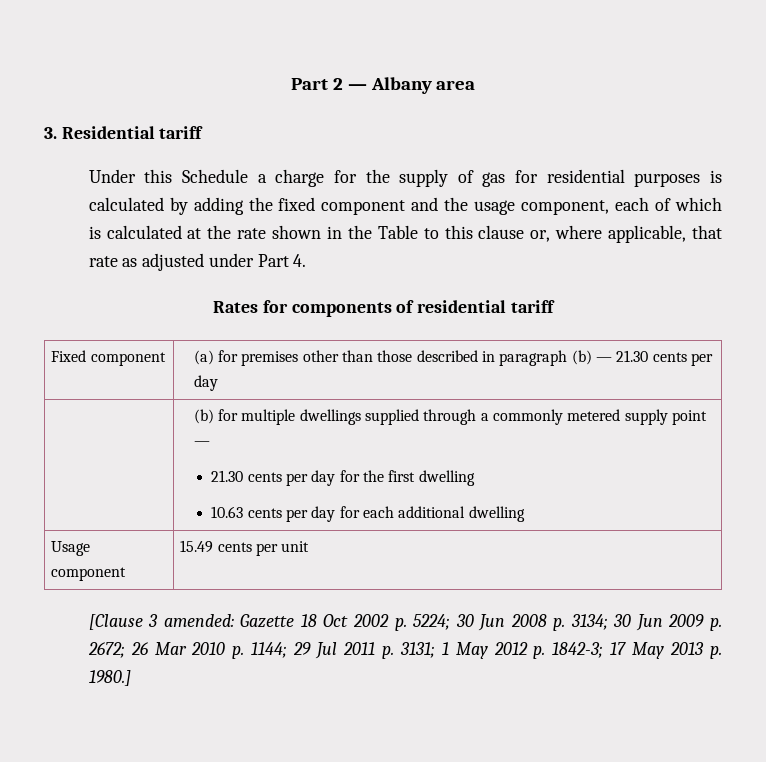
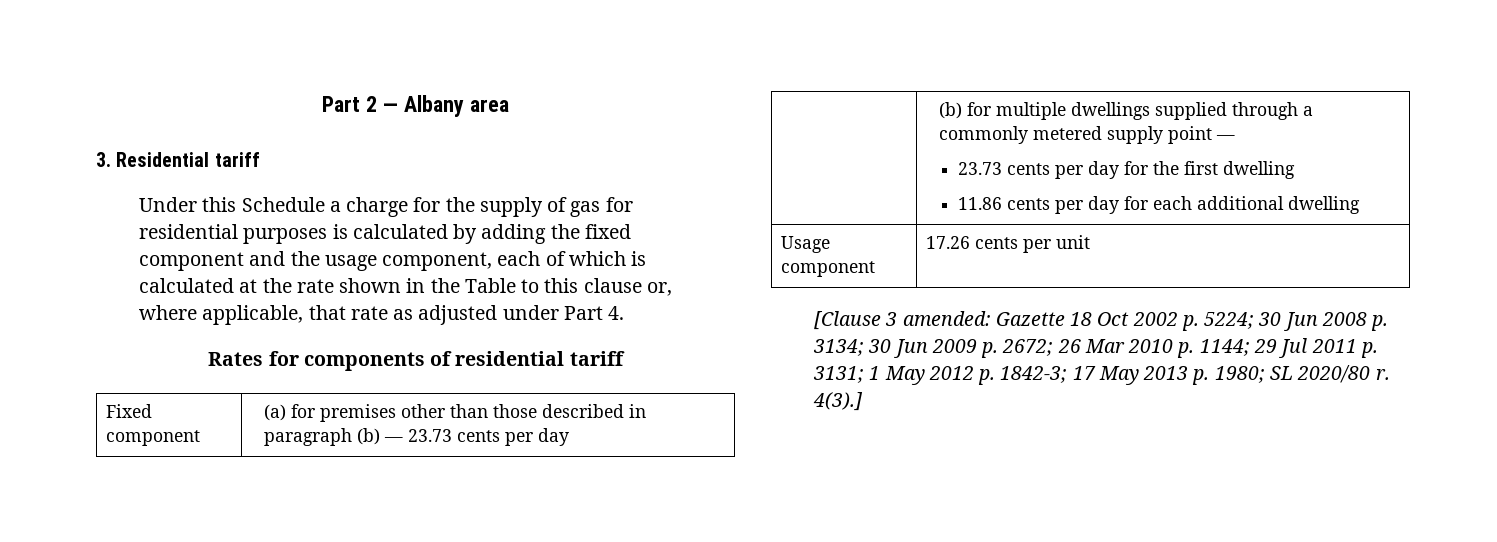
- Fixed component | (a) for premises other than those described in paragraph (b) — 21.30 cents per day
+ Fixed component | (a) for premises other than those described in paragraph (b) — 23.73 cents per day
  | (b) for multiple dwellings supplied through a commonly metered supply point —
- 21.30 cents per day for the first dwelling
- 10.63 cents per day for each additional dwelling
+ 23.73 cents per day for the first dwelling
+ 11.86 cents per day for each additional dwelling
- Usage component | 15.49 cents per unit
+ Usage component | 17.26 cents per unit
- [Clause 3 amended: Gazette 18 Oct 2002 p. 5224; 30 Jun 2008 p. 3134; 30 Jun 2009 p. 2672; 26 Mar 2010 p. 1144; 29 Jul 2011 p. 3131; 1 May 2012 p. 1842-3; 17 May 2013 p. 1980.]
+ [Clause 3 amended: Gazette 18 Oct 2002 p. 5224; 30 Jun 2008 p. 3134; 30 Jun 2009 p. 2672; 26 Mar 2010 p. 1144; 29 Jul 2011 p. 3131; 1 May 2012 p. 1842-3; 17 May 2013 p. 1980; SL 2020/80 r. 4(3).]

